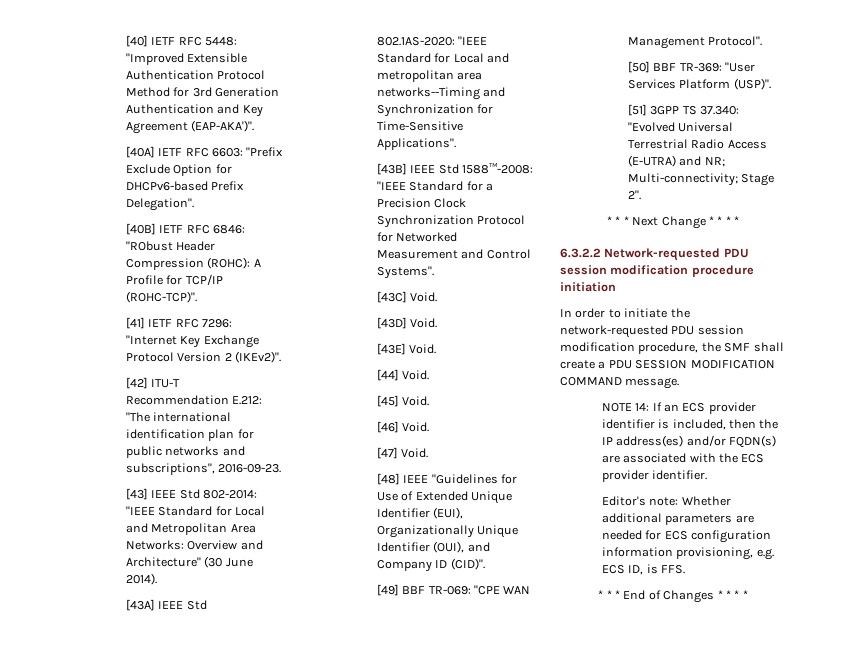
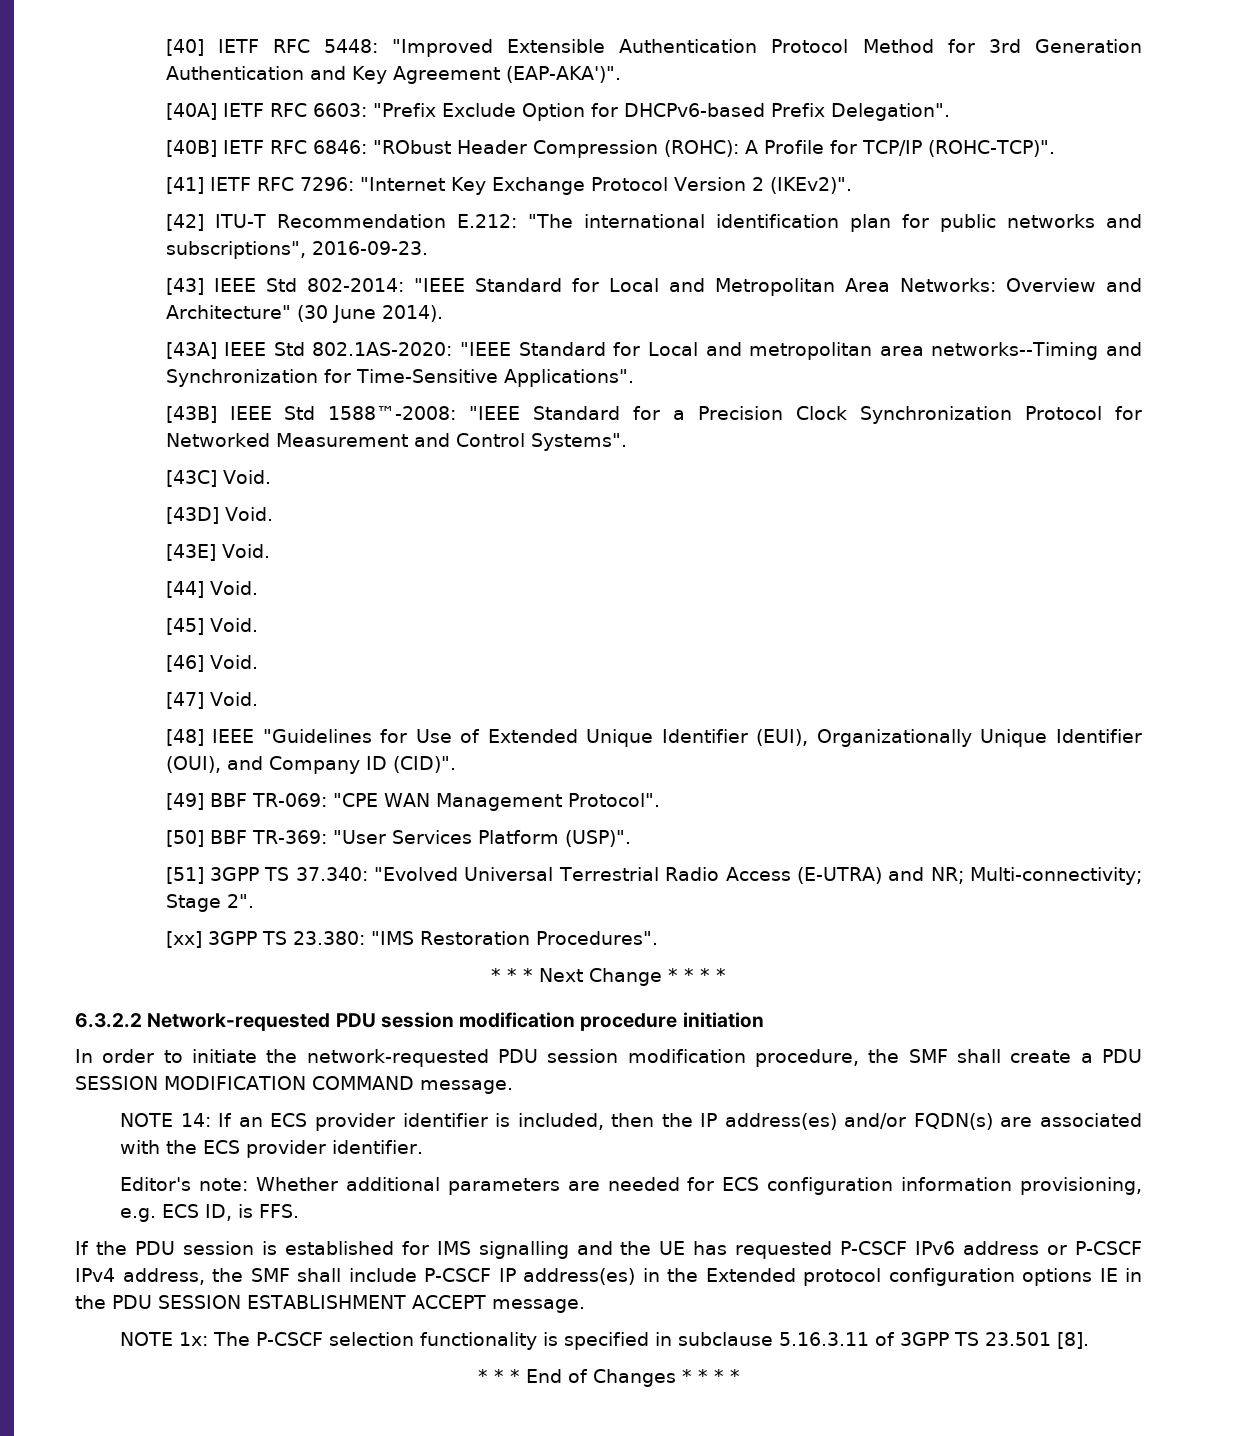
+ [xx] 3GPP TS 23.380: "IMS Restoration Procedures".
+ If the PDU session is established for IMS signalling and the UE has requested P-CSCF IPv6 address or P-CSCF IPv4 address, the SMF shall include P-CSCF IP address(es) in the Extended protocol configuration options IE in the PDU SESSION ESTABLISHMENT ACCEPT message.
+ NOTE 1x: The P-CSCF selection functionality is specified in subclause 5.16.3.11 of 3GPP TS 23.501 [8].

